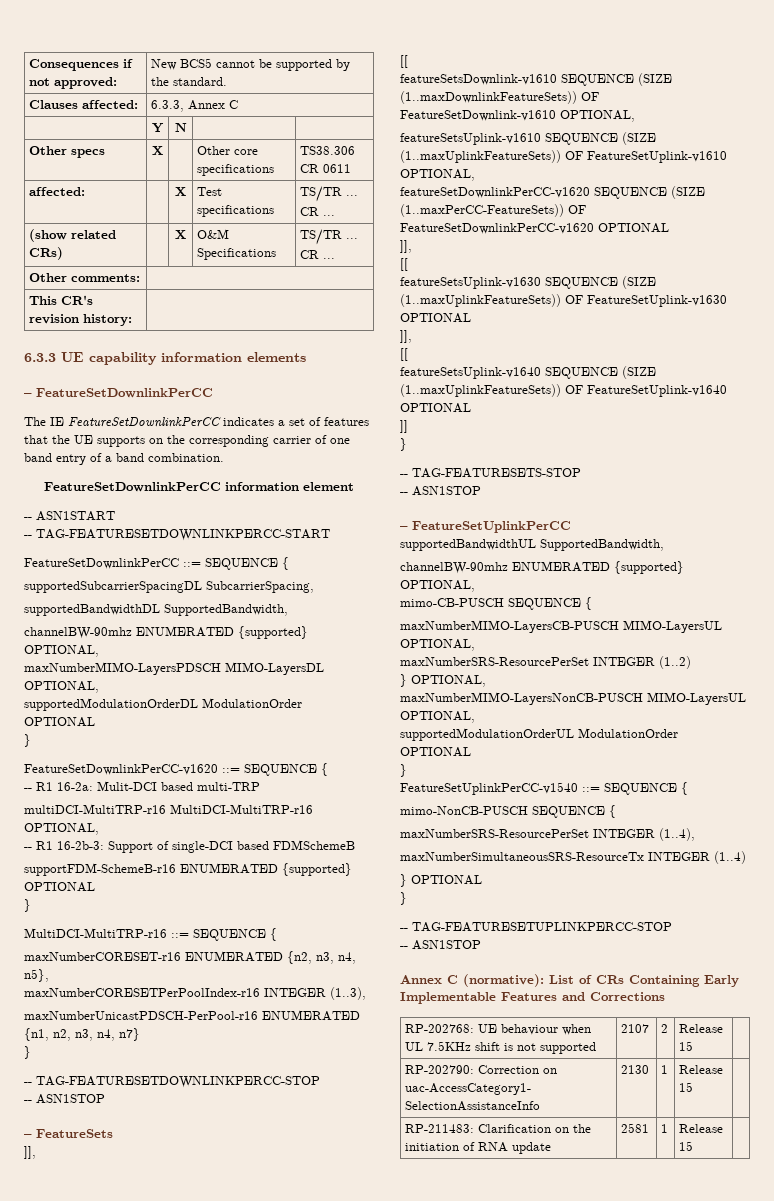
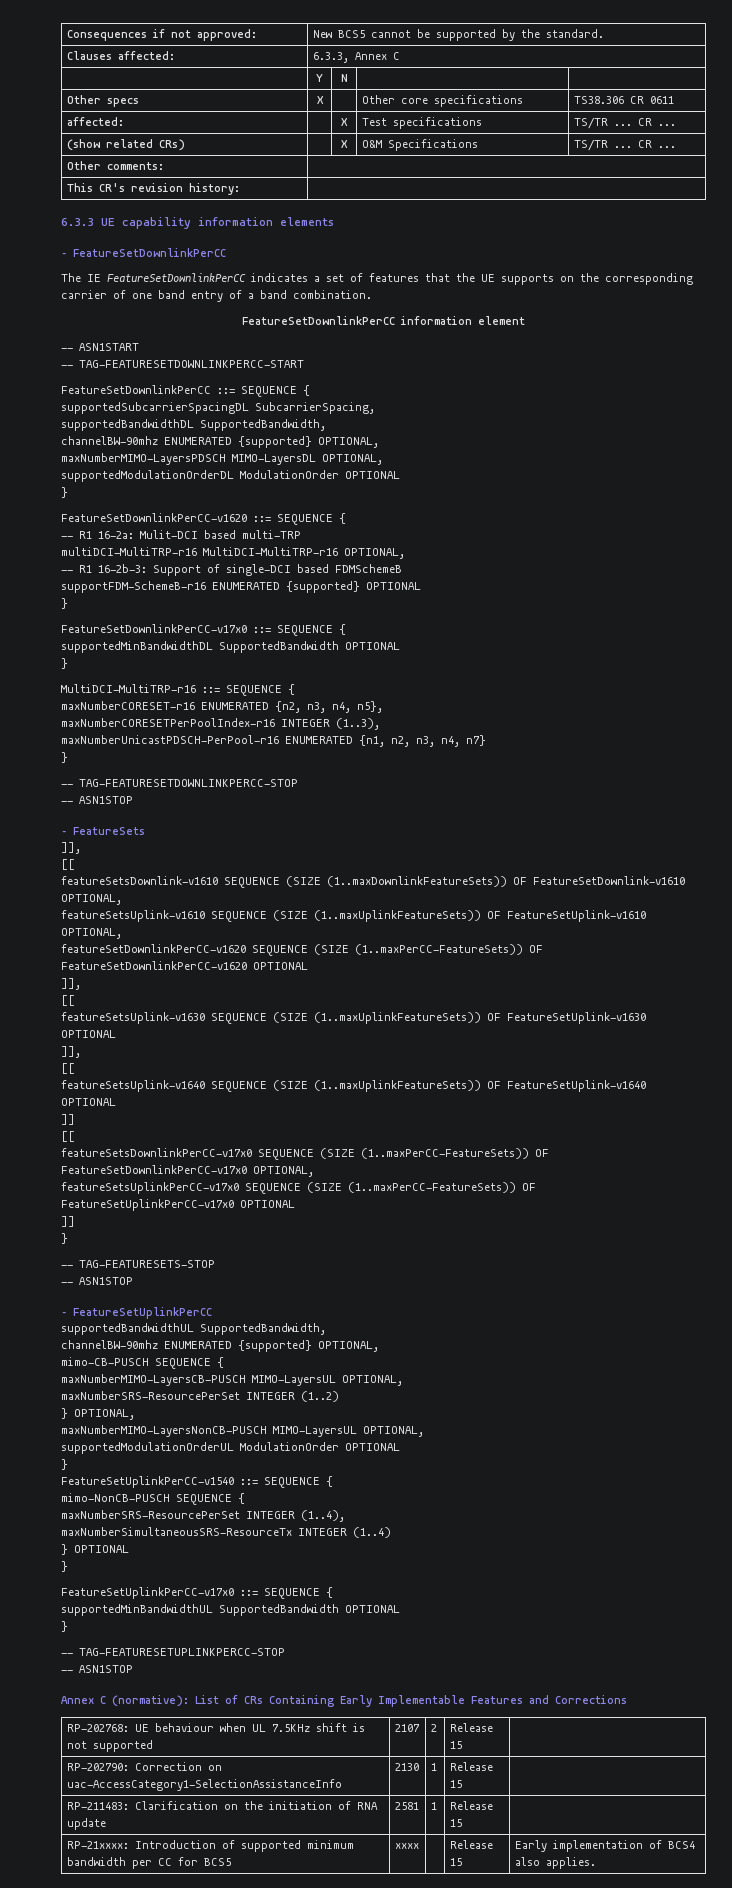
+ FeatureSetDownlinkPerCC-v17x0 ::= SEQUENCE {
+ supportedMinBandwidthDL SupportedBandwidth OPTIONAL
+ }
  featureSetsUplink-v1640 SEQUENCE (SIZE (1..maxUplinkFeatureSets)) OF FeatureSetUplink-v1640 OPTIONAL
+ ]]
+ [[
+ featureSetsDownlinkPerCC-v17x0 SEQUENCE (SIZE (1..maxPerCC-FeatureSets)) OF FeatureSetDownlinkPerCC-v17x0 OPTIONAL,
+ featureSetsUplinkPerCC-v17x0 SEQUENCE (SIZE (1..maxPerCC-FeatureSets)) OF FeatureSetUplinkPerCC-v17x0 OPTIONAL
+ FeatureSetUplinkPerCC-v17x0 ::= SEQUENCE {
+ supportedMinBandwidthUL SupportedBandwidth OPTIONAL
+ }
+ RP-21xxxx: Introduction of supported minimum bandwidth per CC for BCS5 | xxxx | | Release 15 | Early implementation of BCS4 also applies.

